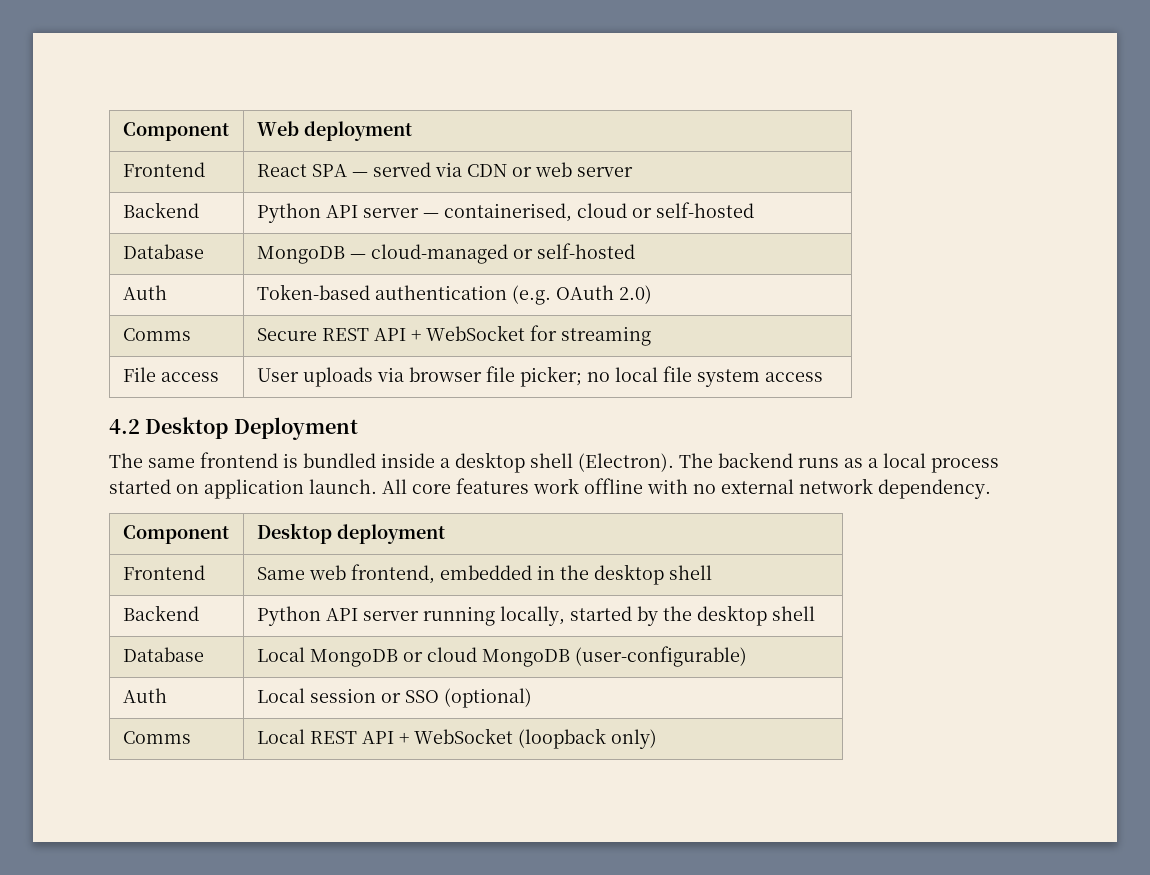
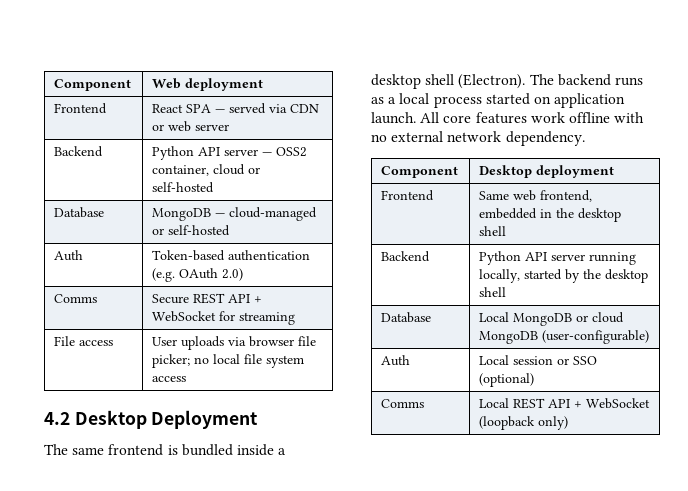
- Backend | Python API server — containerised, cloud or self-hosted
+ Backend | Python API server — OSS2 container, cloud or self-hosted

